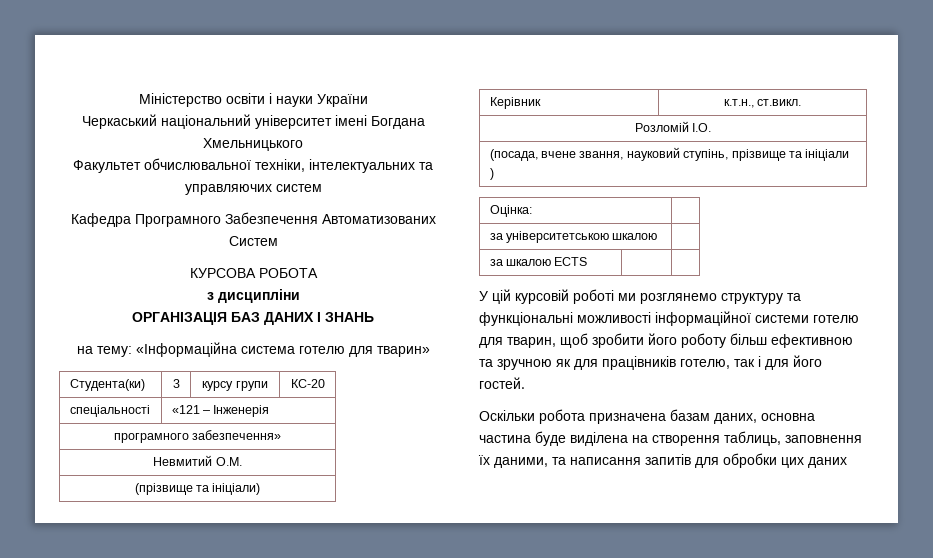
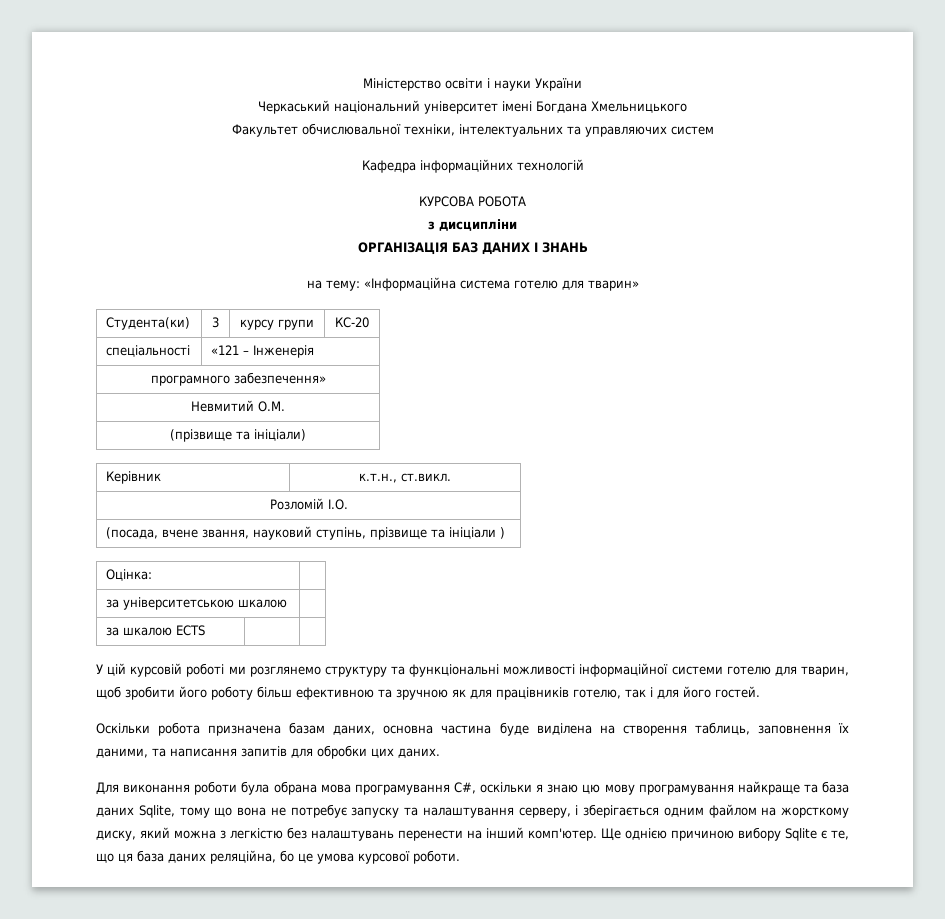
- Кафедра Програмного Забезпечення Автоматизованих Систем
+ Кафедра інформаційних технологій
- Оскільки робота призначена базам даних, основна частина буде виділена на створення таблиць, заповнення їх даними, та написання запитів для обробки цих даних
+ Оскільки робота призначена базам даних, основна частина буде виділена на створення таблиць, заповнення їх даними, та написання запитів для обробки цих даних.
+ Для виконання роботи була обрана мова програмування C#, оскільки я знаю цю мову програмування найкраще та база даних Sqlite, тому що вона не потребує запуску та налаштування серверу, і зберігається одним файлом на жорсткому диску, який можна з легкістю без налаштувань перенести на інший комп'ютер. Ще однією причиною вибору Sqlite є те, що ця база даних реляційна, бо це умова курсової роботи.

